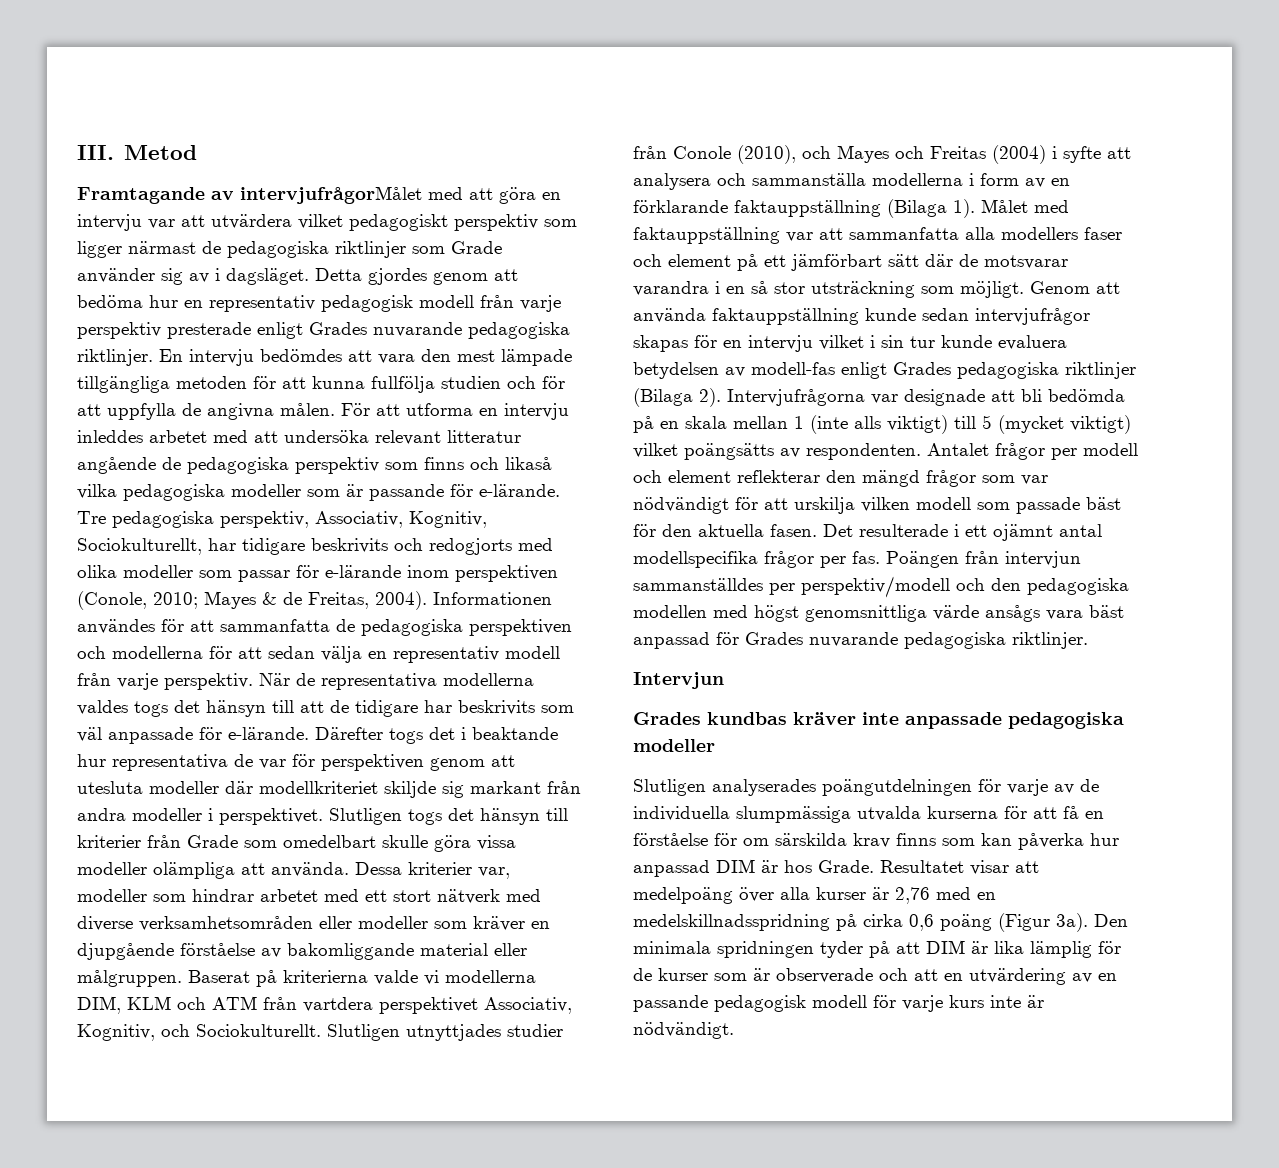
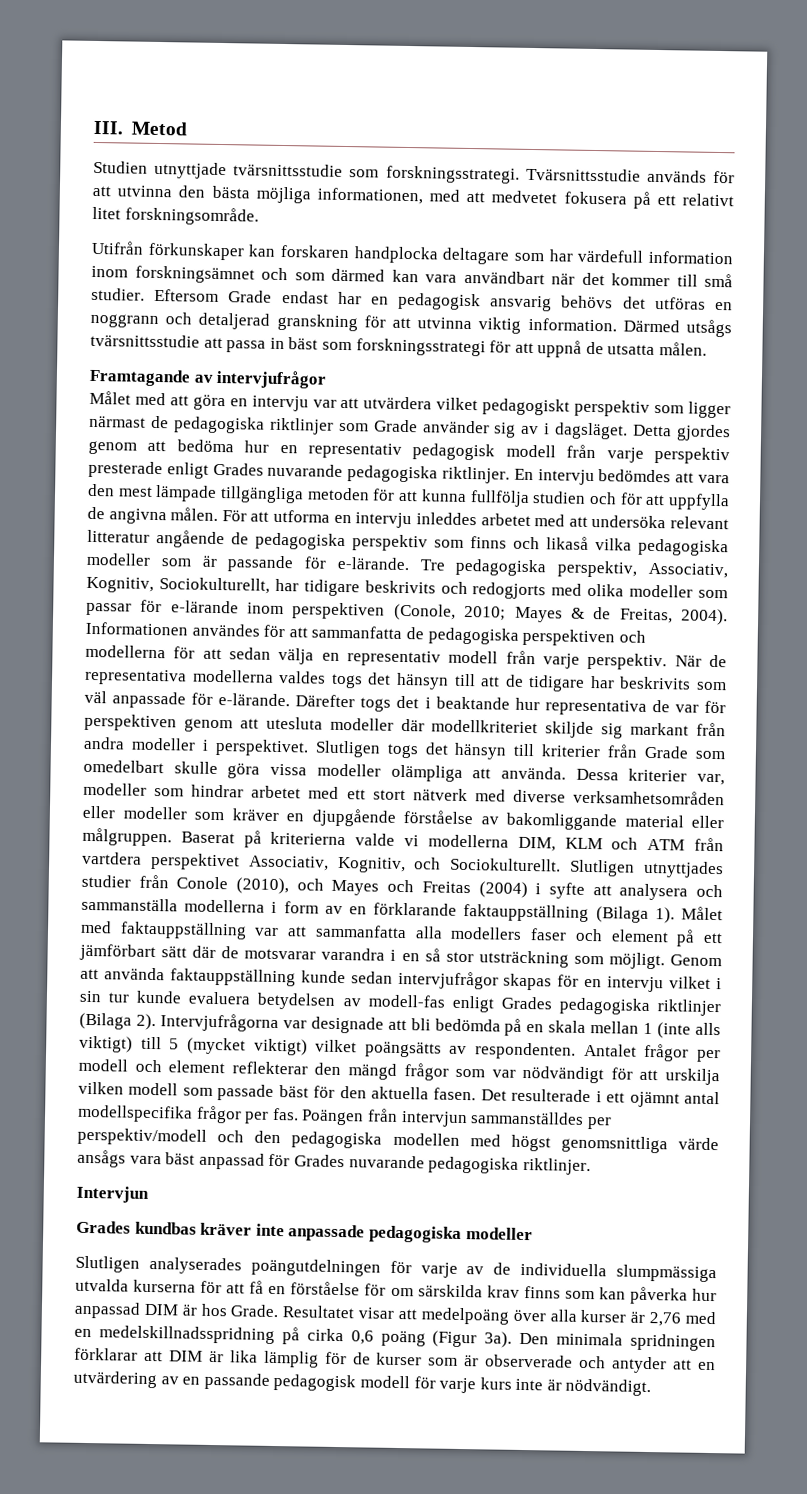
+ Studien utnyttjade tvärsnittsstudie som forskningsstrategi. Tvärsnittsstudie används för att utvinna den bästa möjliga informationen, med att medvetet fokusera på ett relativt litet forskningsområde.
+ Utifrån förkunskaper kan forskaren handplocka deltagare som har värdefull information inom forskningsämnet och som därmed kan vara användbart när det kommer till små studier. Eftersom Grade endast har en pedagogisk ansvarig behövs det utföras en noggrann och detaljerad granskning för att utvinna viktig information. Därmed utsågs tvärsnittsstudie att passa in bäst som forskningsstrategi för att uppnå de utsatta målen.
- Framtagande av intervjufrågorMålet med att göra en intervju var att utvärdera vilket pedagogiskt perspektiv som ligger närmast de pedagogiska riktlinjer som Grade använder sig av i dagsläget.
+ Framtagande av intervjufrågor
+ Målet med att göra en intervju var att utvärdera vilket pedagogiskt perspektiv som ligger närmast de pedagogiska riktlinjer som Grade använder sig av i dagsläget.
- Den minimala spridningen tyder på att DIM är lika lämplig för de kurser som är observerade och att en utvärdering av en passande pedagogisk modell för varje kurs inte är nödvändigt.
+ Den minimala spridningen förklarar att DIM är lika lämplig för de kurser som är observerade och antyder att en utvärdering av en passande pedagogisk modell för varje kurs inte är nödvändigt.

